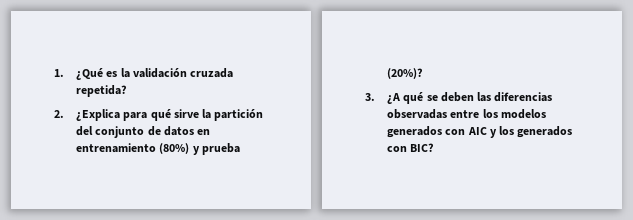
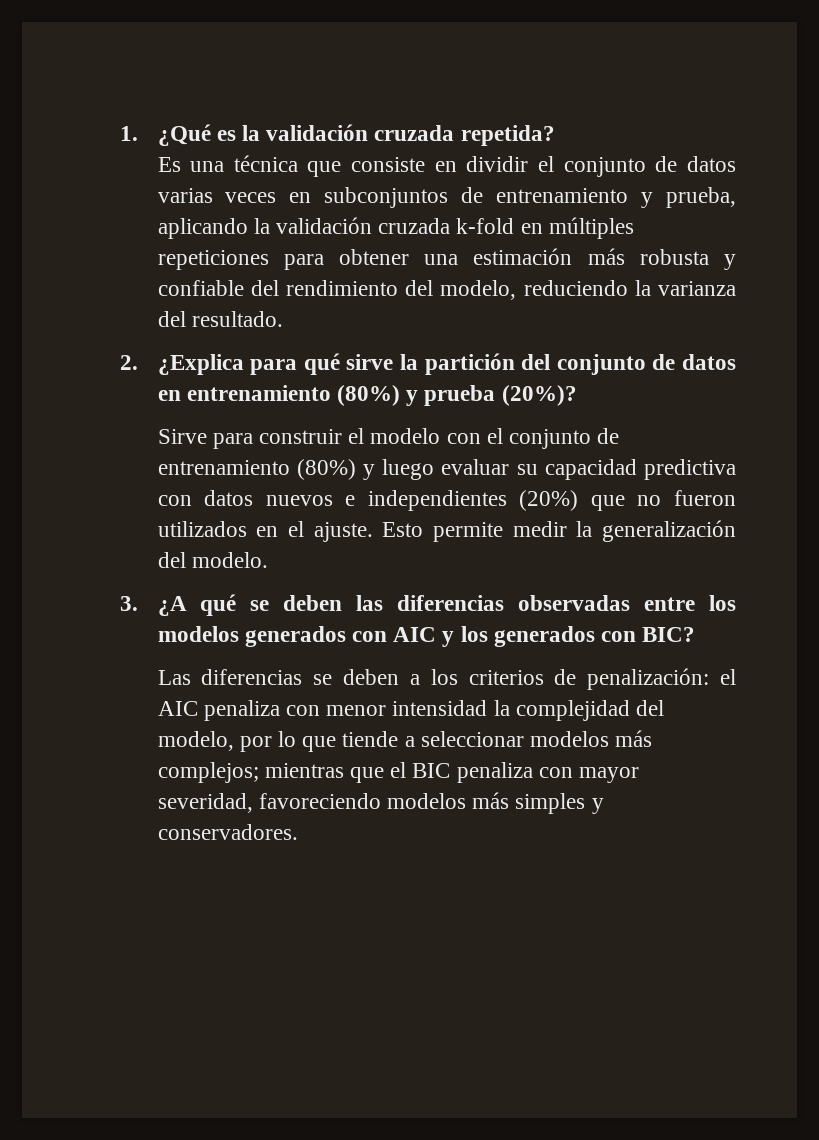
+ Es una técnica que consiste en dividir el conjunto de datos varias veces en subconjuntos de entrenamiento y prueba, aplicando la validación cruzada k-fold en múltiples repeticiones para obtener una estimación más robusta y confiable del rendimiento del modelo, reduciendo la varianza del resultado.
+ Sirve para construir el modelo con el conjunto de entrenamiento (80%) y luego evaluar su capacidad predictiva con datos nuevos e independientes (20%) que no fueron utilizados en el ajuste. Esto permite medir la generalización del modelo.
+ Las diferencias se deben a los criterios de penalización: el AIC penaliza con menor intensidad la complejidad del modelo, por lo que tiende a seleccionar modelos más complejos; mientras que el BIC penaliza con mayor severidad, favoreciendo modelos más simples y conservadores.

